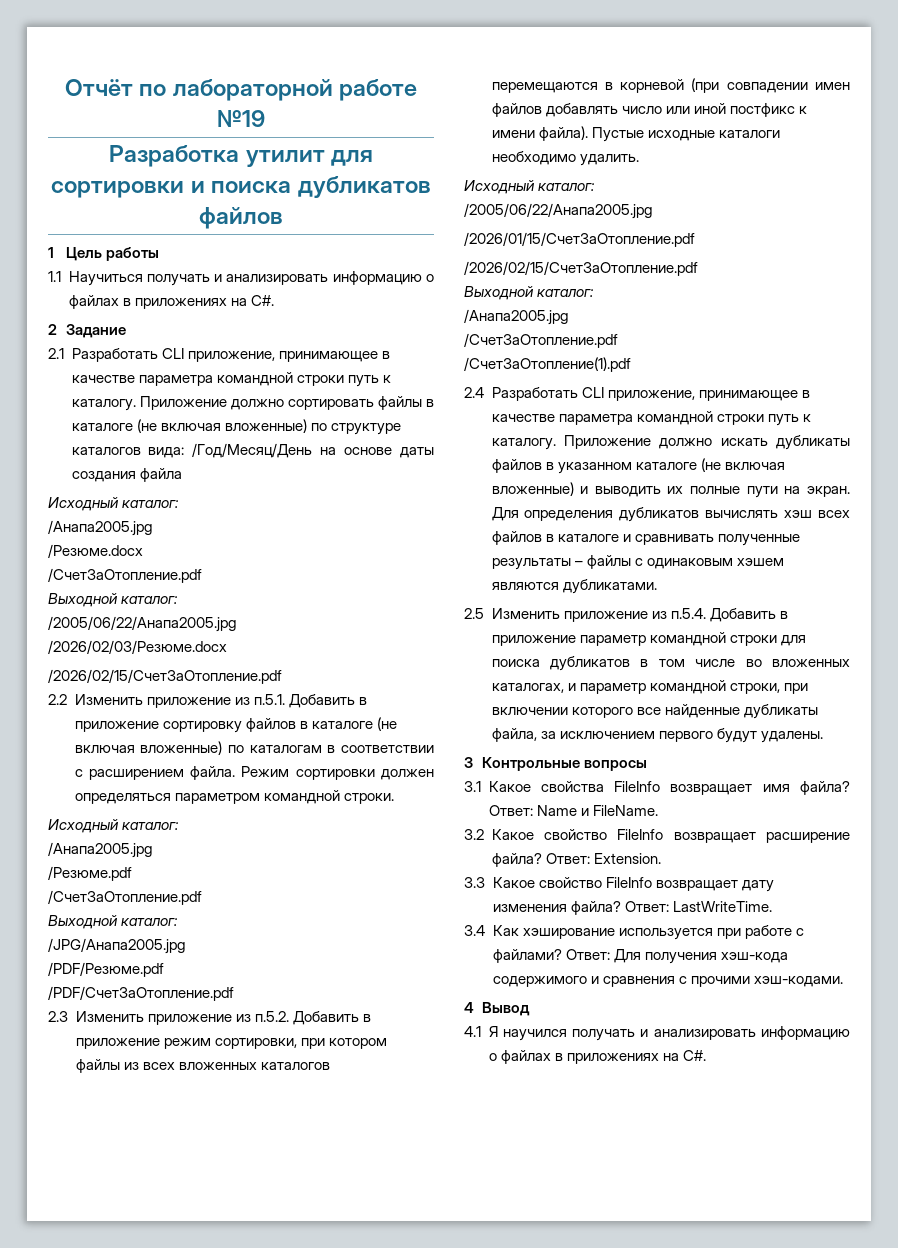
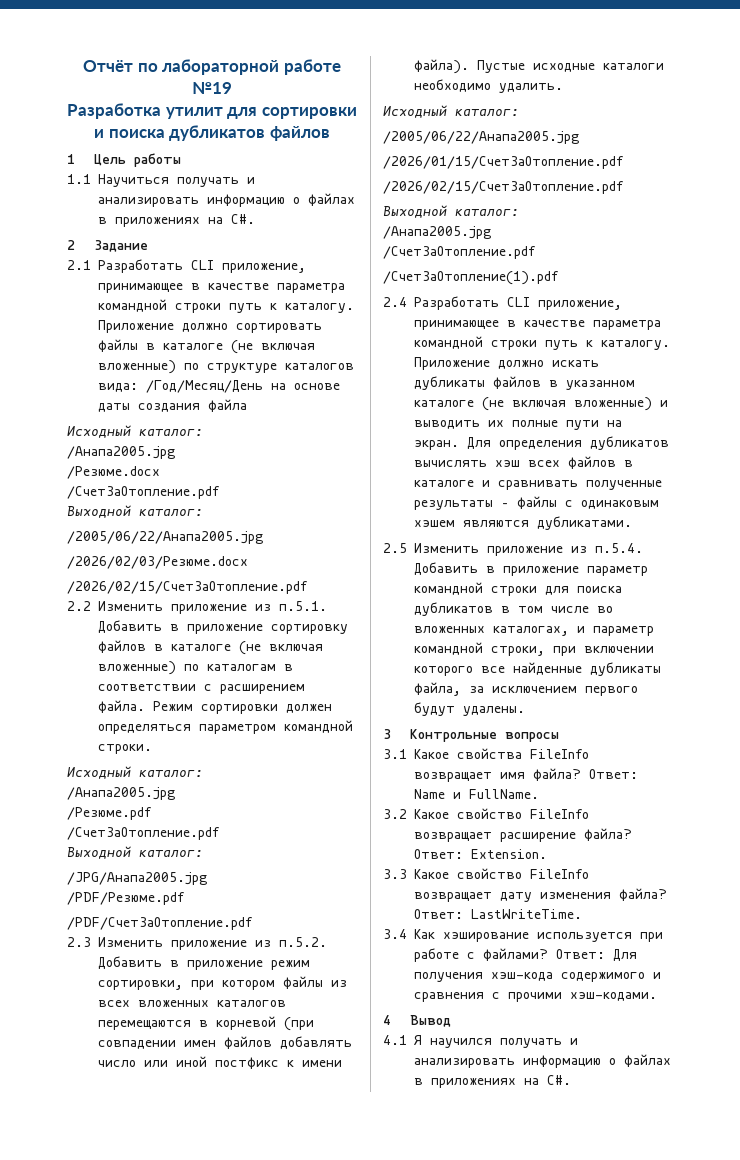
- Ответ: Name и FileName.
+ Ответ: Name и FullName.

